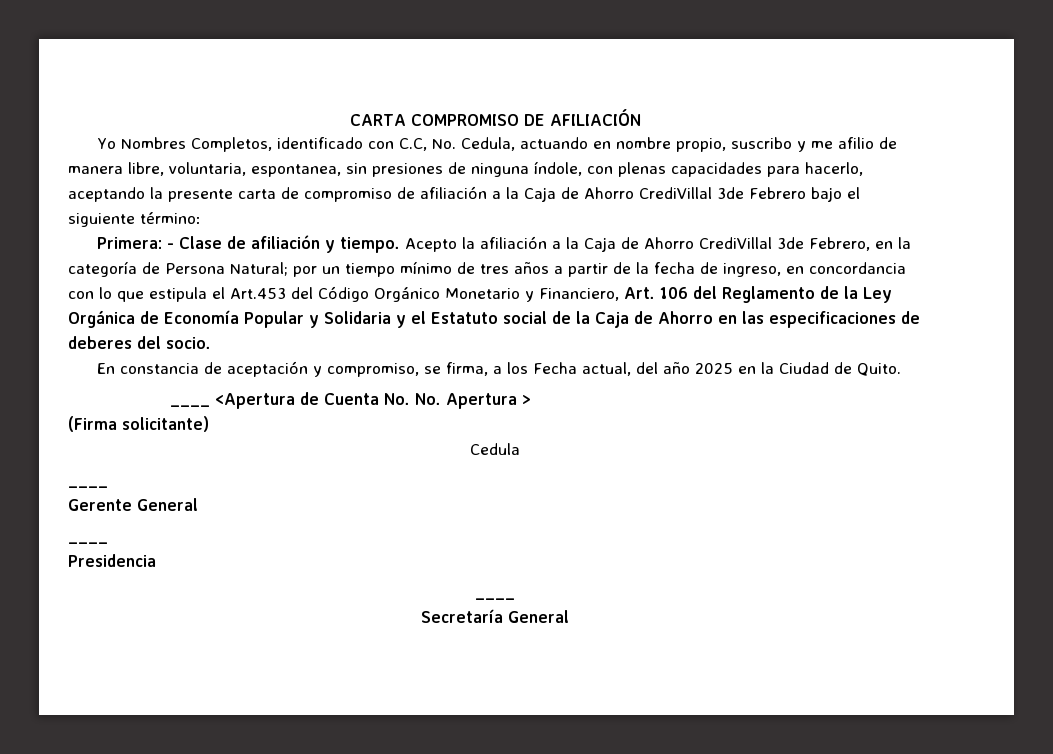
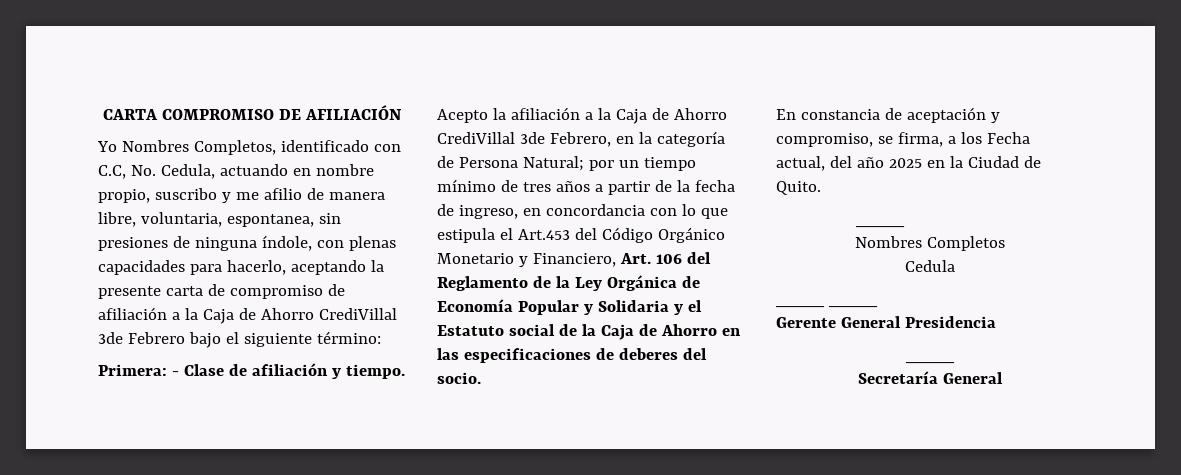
  En constancia de aceptación y compromiso, se firma, a los Fecha actual, del año 2025 en la Ciudad de Quito.
- ____ <Apertura de Cuenta No. No. Apertura >
- (Firma solicitante)
+ ____
+ Nombres Completos
  Cedula
- ____
+ ____ ____
- Gerente General
- ____
- Presidencia
+ Gerente General Presidencia

